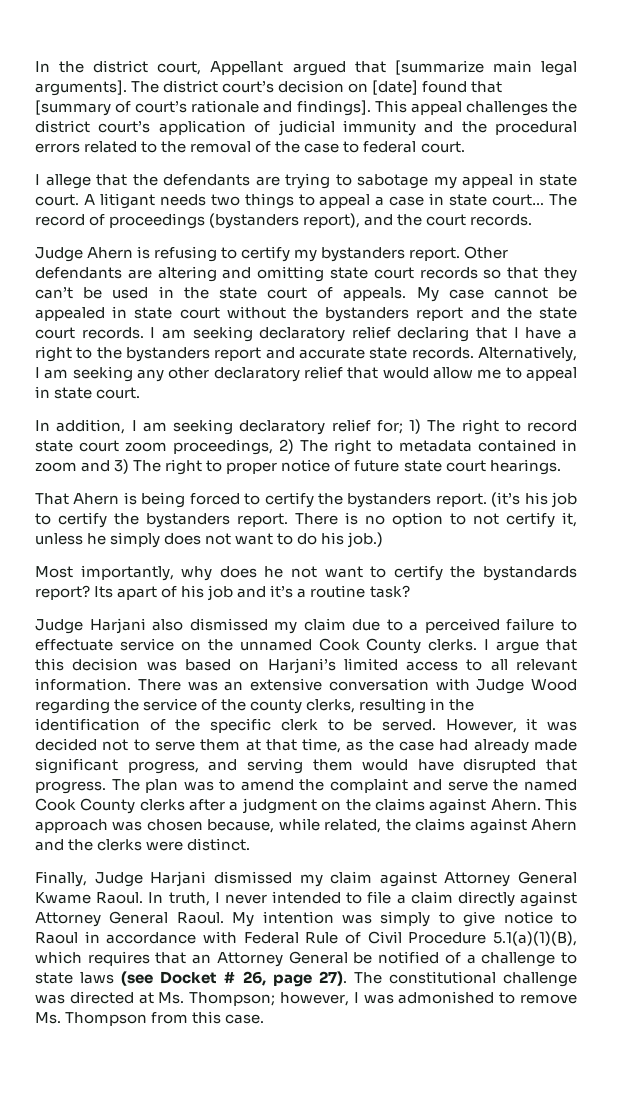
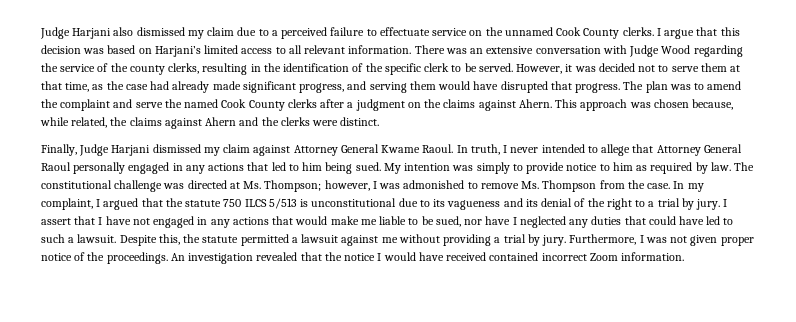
- In the district court, Appellant argued that [summarize main legal arguments]. The district court’s decision on [date] found that [summary of court’s rationale and findings]. This appeal challenges the district court’s application of judicial immunity and the procedural errors related to the removal of the case to federal court.
- I allege that the defendants are trying to sabotage my appeal in state court. A litigant needs two things to appeal a case in state court… The record of proceedings (bystanders report), and the court records.
- Judge Ahern is refusing to certify my bystanders report. Other defendants are altering and omitting state court records so that they can’t be used in the state court of appeals. My case cannot be appealed in state court without the bystanders report and the state court records. I am seeking declaratory relief declaring that I have a right to the bystanders report and accurate state records. Alternatively, I am seeking any other declaratory relief that would allow me to appeal in state court.
- In addition, I am seeking declaratory relief for; 1) The right to record state court zoom proceedings, 2) The right to metadata contained in zoom and 3) The right to proper notice of future state court hearings.
- That Ahern is being forced to certify the bystanders report. (it’s his job to certify the bystanders report. There is no option to not certify it, unless he simply does not want to do his job.)
- Most importantly, why does he not want to certify the bystandards report? Its apart of his job and it’s a routine task?
- In truth, I never intended to file a claim directly against Attorney General Raoul.
+ In truth, I never intended to allege that Attorney General Raoul personally engaged in any actions that led to him being sued.
- My intention was simply to give notice to Raoul in accordance with Federal Rule of Civil Procedure 5.1(a)(1)(B), which requires that an Attorney General be notified of a challenge to state laws (see Docket # 26, page 27).
+ My intention was simply to provide notice to him as required by law.
- The constitutional challenge was directed at Ms. Thompson; however, I was admonished to remove Ms. Thompson from this case.
+ The constitutional challenge was directed at Ms. Thompson; however, I was admonished to remove Ms. Thompson from the case. In my complaint, I argued that the statute 750 ILCS 5/513 is unconstitutional due to its vagueness and its denial of the right to a trial by jury. I assert that I have not engaged in any actions that would make me liable to be sued, nor have I neglected any duties that could have led to such a lawsuit. Despite this, the statute permitted a lawsuit against me without providing a trial by jury. Furthermore, I was not given proper notice of the proceedings. An investigation revealed that the notice I would have received contained incorrect Zoom information.

